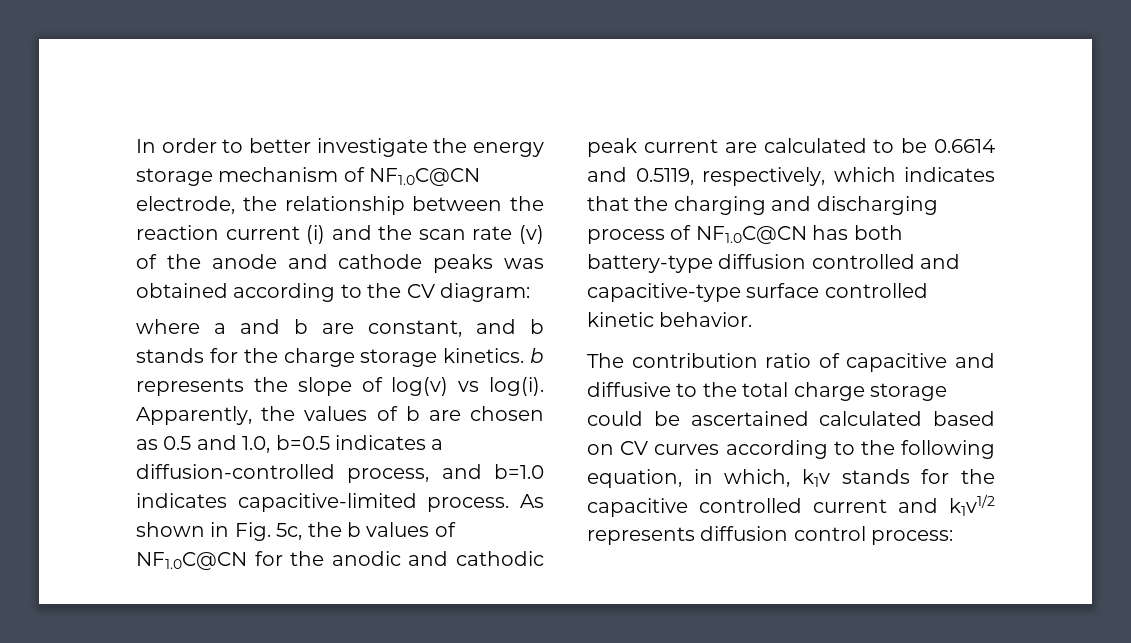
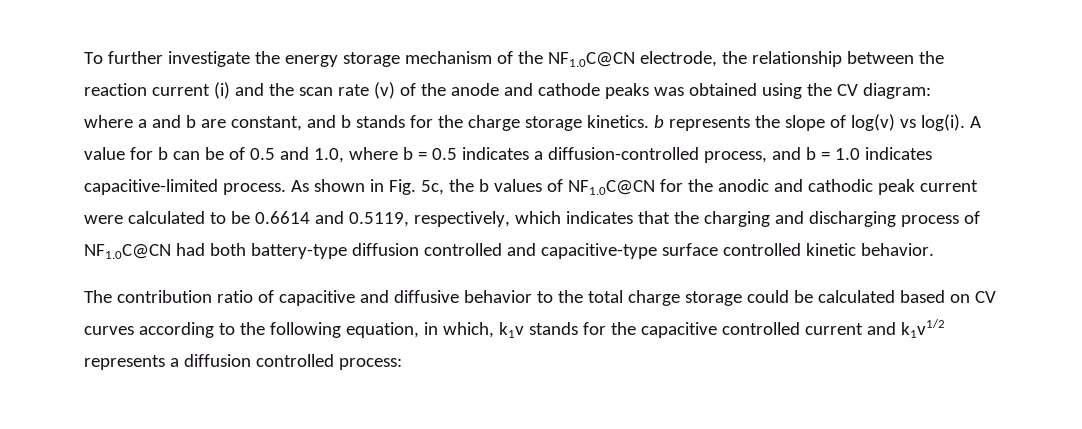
- In order to better investigate the energy storage mechanism of NF1.0C@CN electrode, the relationship between the reaction current (i) and the scan rate (v) of the anode and cathode peaks was obtained according to the CV diagram:
+ To further investigate the energy storage mechanism of the NF1.0C@CN electrode, the relationship between the reaction current (i) and the scan rate (v) of the anode and cathode peaks was obtained using the CV diagram:
- Apparently, the values of b are chosen as 0.5 and 1.0, b=0.5 indicates a diffusion-controlled process, and b=1.0 indicates capacitive-limited process.
+ A value for b can be of 0.5 and 1.0, where b = 0.5 indicates a diffusion-controlled process, and b = 1.0 indicates capacitive-limited process.
- As shown in Fig. 5c, the b values of NF1.0C@CN for the anodic and cathodic peak current are calculated to be 0.6614 and 0.5119, respectively, which indicates that the charging and discharging process of NF1.0C@CN has both battery-type diffusion controlled and capacitive-type surface controlled kinetic behavior.
+ As shown in Fig. 5c, the b values of NF1.0C@CN for the anodic and cathodic peak current were calculated to be 0.6614 and 0.5119, respectively, which indicates that the charging and discharging process of NF1.0C@CN had both battery-type diffusion controlled and capacitive-type surface controlled kinetic behavior.
- The contribution ratio of capacitive and diffusive to the total charge storage could be ascertained calculated based on CV curves according to the following equation, in which, k1v stands for the capacitive controlled current and k1v1/2 represents diffusion control process:
+ The contribution ratio of capacitive and diffusive behavior to the total charge storage could be calculated based on CV curves according to the following equation, in which, k1v stands for the capacitive controlled current and k1v1/2 represents a diffusion controlled process:

